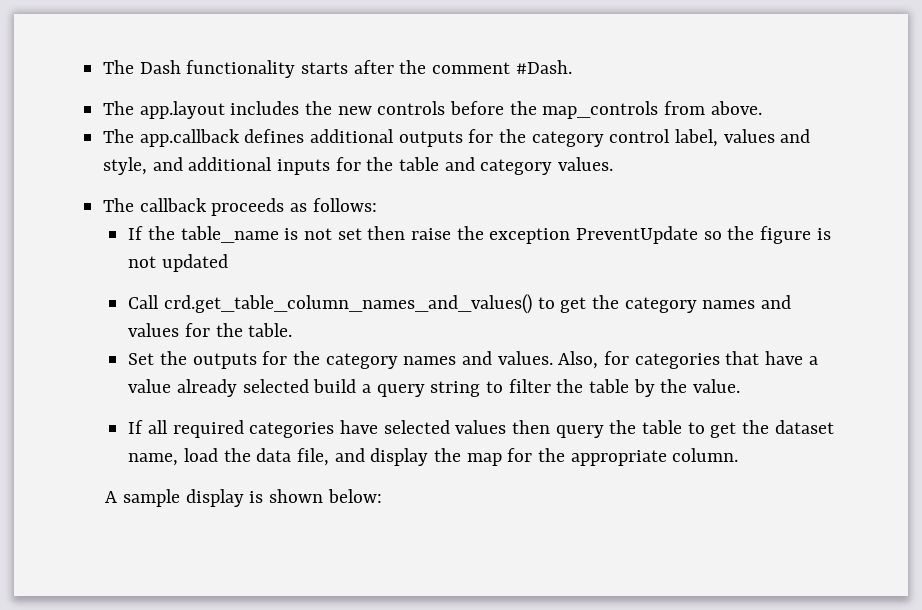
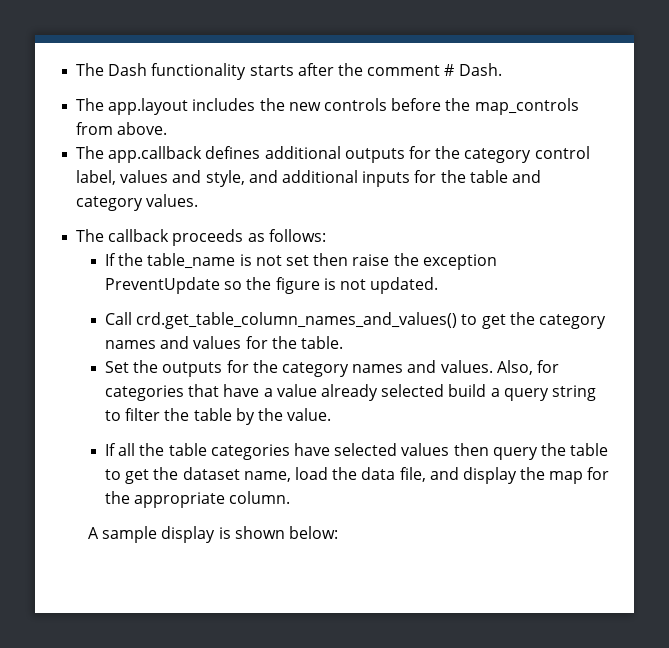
- The Dash functionality starts after the comment #Dash.
+ The Dash functionality starts after the comment # Dash.
- If the table_name is not set then raise the exception PreventUpdate so the figure is not updated
+ If the table_name is not set then raise the exception PreventUpdate so the figure is not updated.
- If all required categories have selected values then query the table to get the dataset name, load the data file, and display the map for the appropriate column.
+ If all the table categories have selected values then query the table to get the dataset name, load the data file, and display the map for the appropriate column.

